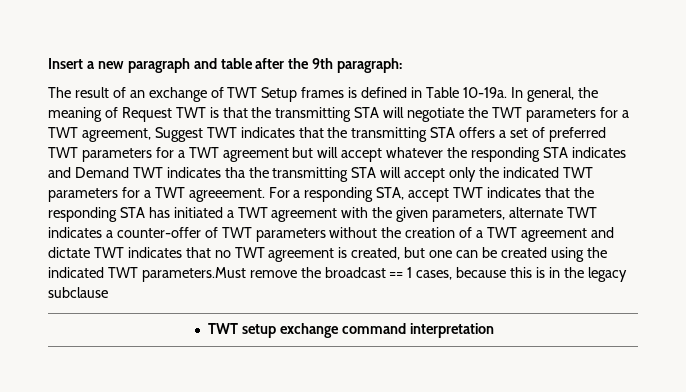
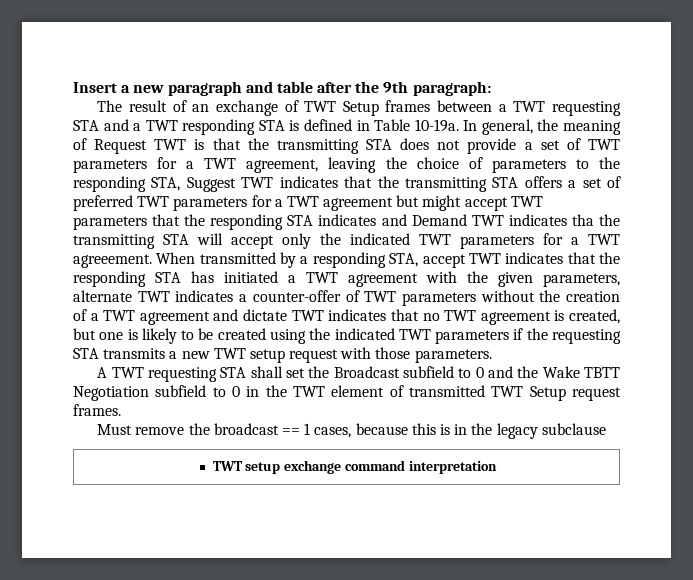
- The result of an exchange of TWT Setup frames is defined in Table 10-19a.
+ The result of an exchange of TWT Setup frames between a TWT requesting STA and a TWT responding STA is defined in Table 10-19a.
- In general, the meaning of Request TWT is that the transmitting STA will negotiate the TWT parameters for a TWT agreement, Suggest TWT indicates that the transmitting STA offers a set of preferred TWT parameters for a TWT agreement but will accept whatever the responding STA indicates and Demand TWT indicates tha the transmitting STA will accept only the indicated TWT parameters for a TWT agreeement.
+ In general, the meaning of Request TWT is that the transmitting STA does not provide a set of TWT parameters for a TWT agreement, leaving the choice of parameters to the responding STA, Suggest TWT indicates that the transmitting STA offers a set of preferred TWT parameters for a TWT agreement but might accept TWT parameters that the responding STA indicates and Demand TWT indicates tha the transmitting STA will accept only the indicated TWT parameters for a TWT agreeement.
- For a responding STA, accept TWT indicates that the responding STA has initiated a TWT agreement with the given parameters, alternate TWT indicates a counter-offer of TWT parameters without the creation of a TWT agreement and dictate TWT indicates that no TWT agreement is created, but one can be created using the indicated TWT parameters.Must remove the broadcast == 1 cases, because this is in the legacy subclause
+ When transmitted by a responding STA, accept TWT indicates that the responding STA has initiated a TWT agreement with the given parameters, alternate TWT indicates a counter-offer of TWT parameters without the creation of a TWT agreement and dictate TWT indicates that no TWT agreement is created, but one is likely to be created using the indicated TWT parameters if the requesting STA transmits a new TWT setup request with those parameters.
+ A TWT requesting STA shall set the Broadcast subfield to 0 and the Wake TBTT Negotiation subfield to 0 in the TWT element of transmitted TWT Setup request frames.
+ Must remove the broadcast == 1 cases, because this is in the legacy subclause

